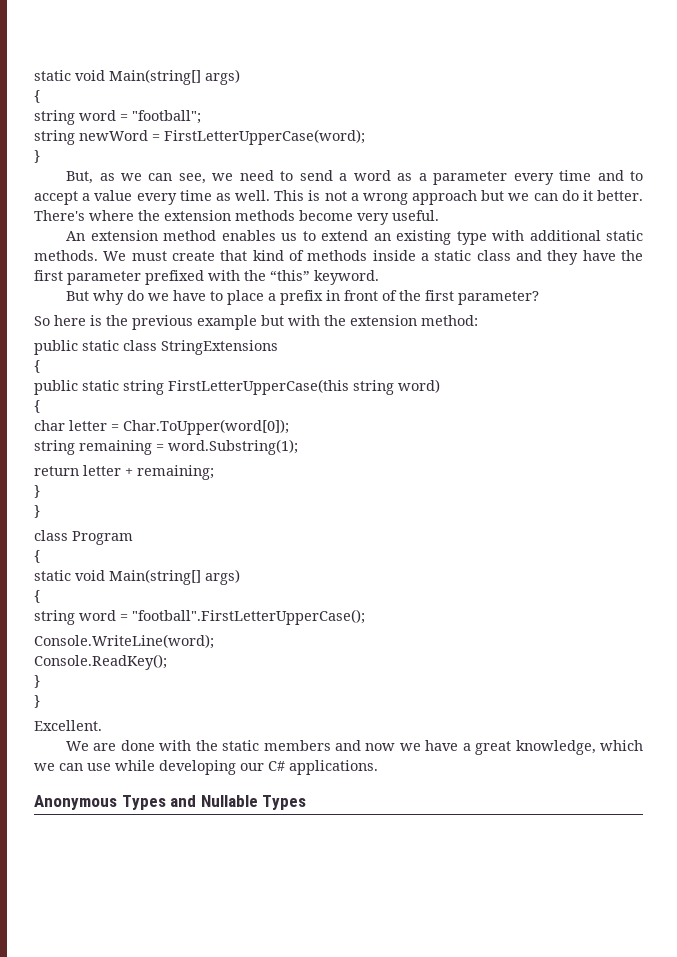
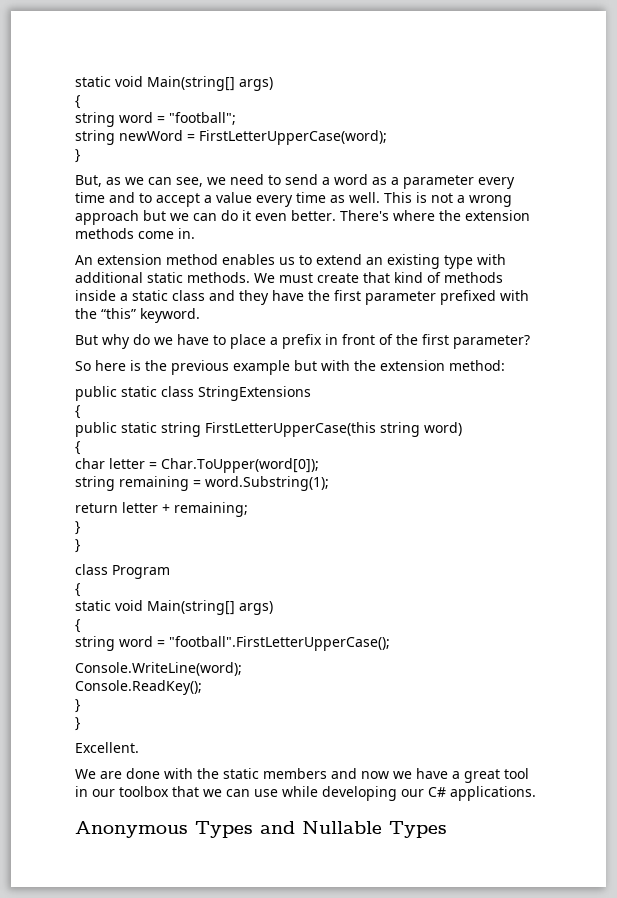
- This is not a wrong approach but we can do it better.
+ This is not a wrong approach but we can do it even better.
- There's where the extension methods become very useful.
+ There's where the extension methods come in.
- We are done with the static members and now we have a great knowledge, which we can use while developing our C# applications.
+ We are done with the static members and now we have a great tool in our toolbox that we can use while developing our C# applications.

